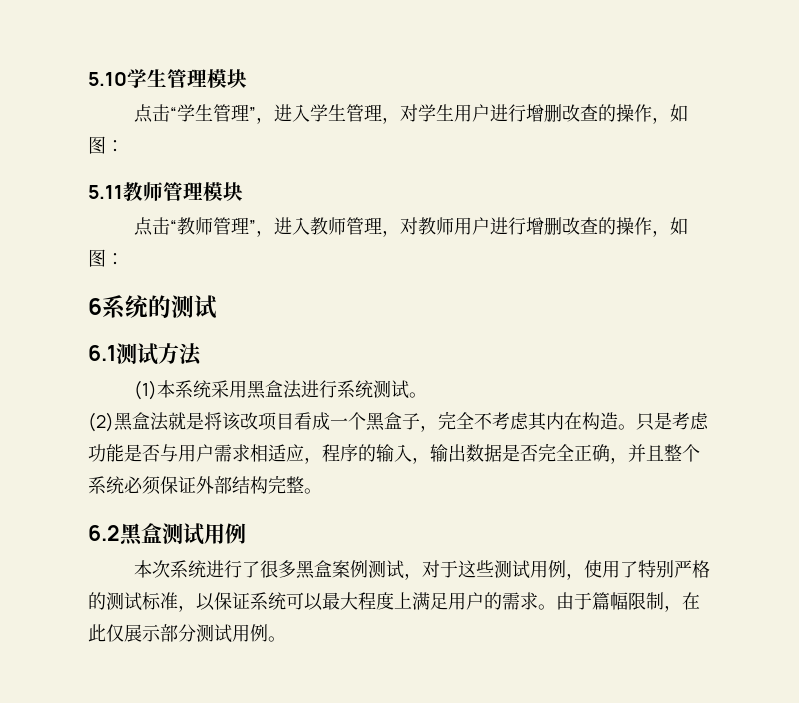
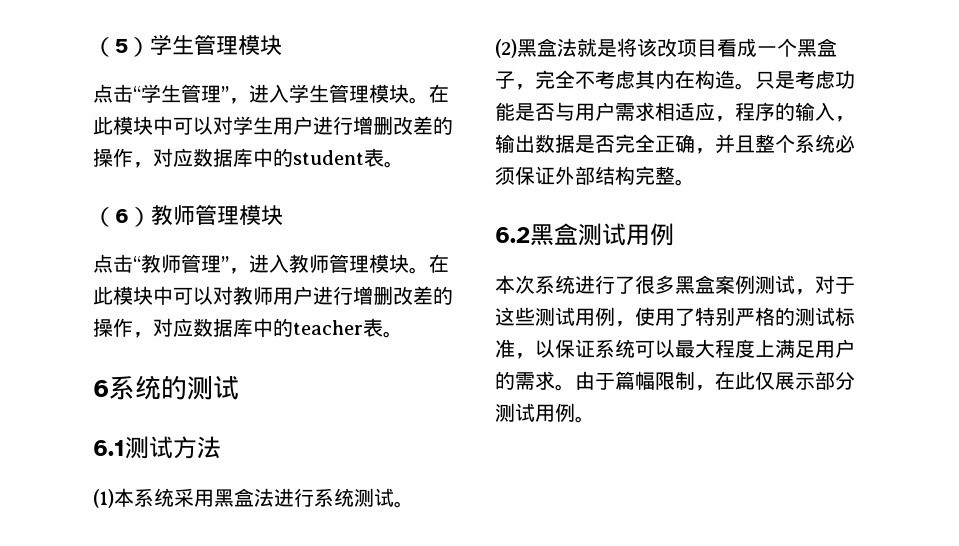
- 5.10学生管理模块
+ （5）学生管理模块
- 点击“学生管理”，进入学生管理，对学生用户进行增删改查的操作，如图：
- 5.11教师管理模块
+ 点击“学生管理”，进入学生管理模块。在此模块中可以对学生用户进行增删改差的操作，对应数据库中的student表。
+ （6）教师管理模块
- 点击“教师管理”，进入教师管理，对教师用户进行增删改查的操作，如图：
+ 点击“教师管理”，进入教师管理模块。在此模块中可以对教师用户进行增删改差的操作，对应数据库中的teacher表。

